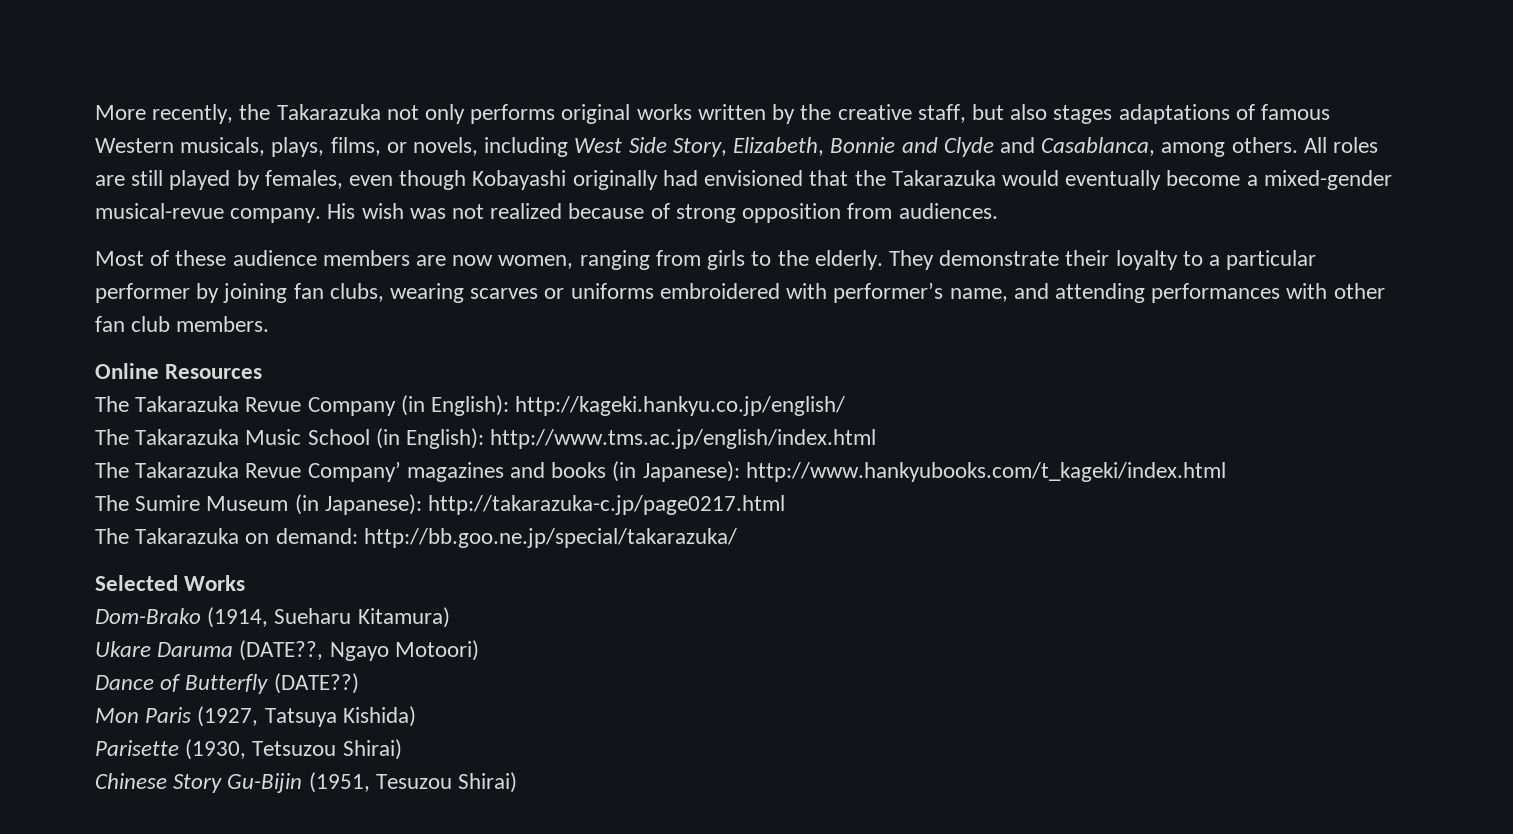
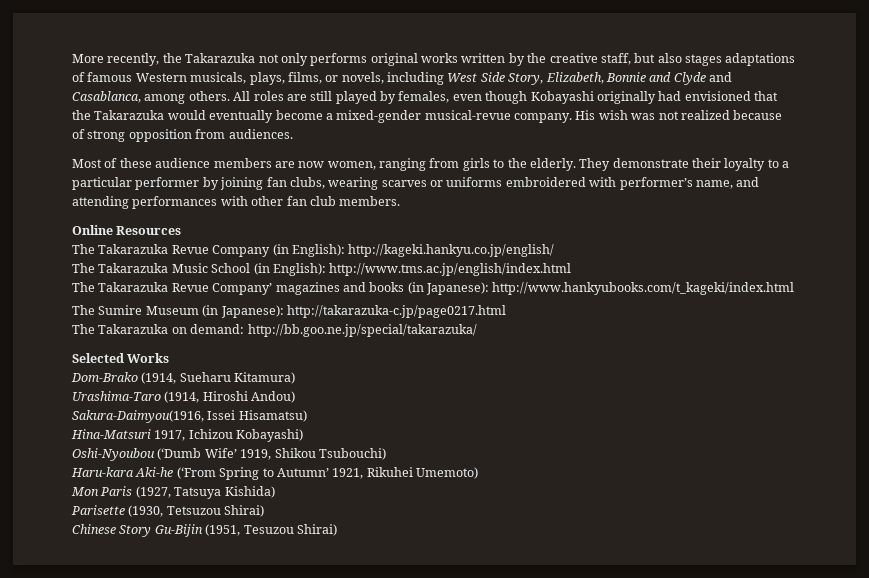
- Ukare Daruma (DATE??, Ngayo Motoori)
- Dance of Butterfly (DATE??)
+ Urashima-Taro (1914, Hiroshi Andou)
+ Sakura-Daimyou(1916, Issei Hisamatsu)
+ Hina-Matsuri 1917, Ichizou Kobayashi)
+ Oshi-Nyoubou (‘Dumb Wife’ 1919, Shikou Tsubouchi)
+ Haru-kara Aki-he (‘From Spring to Autumn’ 1921, Rikuhei Umemoto)

